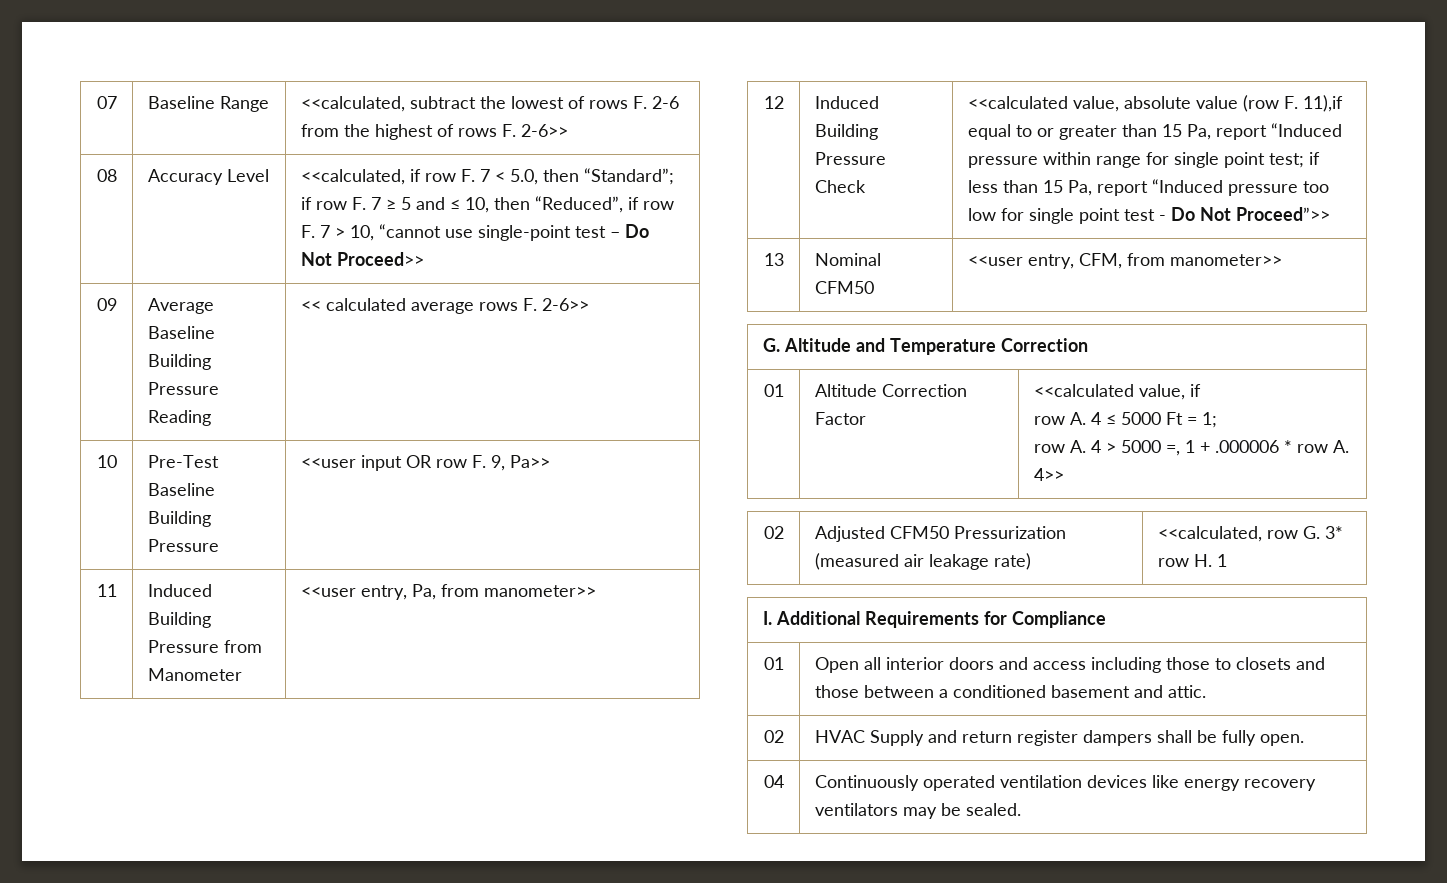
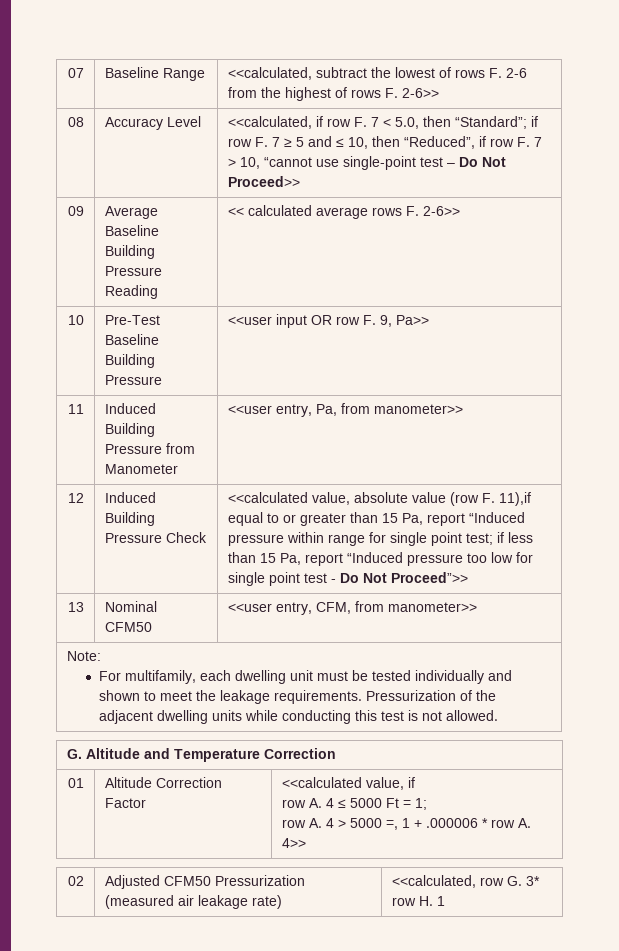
+ Note:
+ For multifamily, each dwelling unit must be tested individually and shown to meet the leakage requirements. Pressurization of the adjacent dwelling units while conducting this test is not allowed.
- I. Additional Requirements for Compliance
- 01 | Open all interior doors and access including those to closets and those between a conditioned basement and attic.
- 02 | HVAC Supply and return register dampers shall be fully open.
- 04 | Continuously operated ventilation devices like energy recovery ventilators may be sealed.

